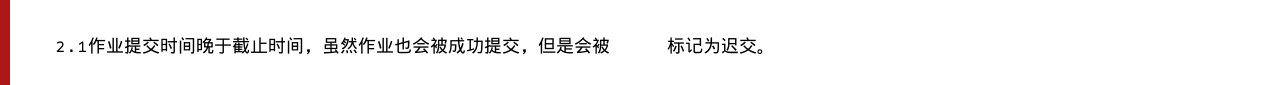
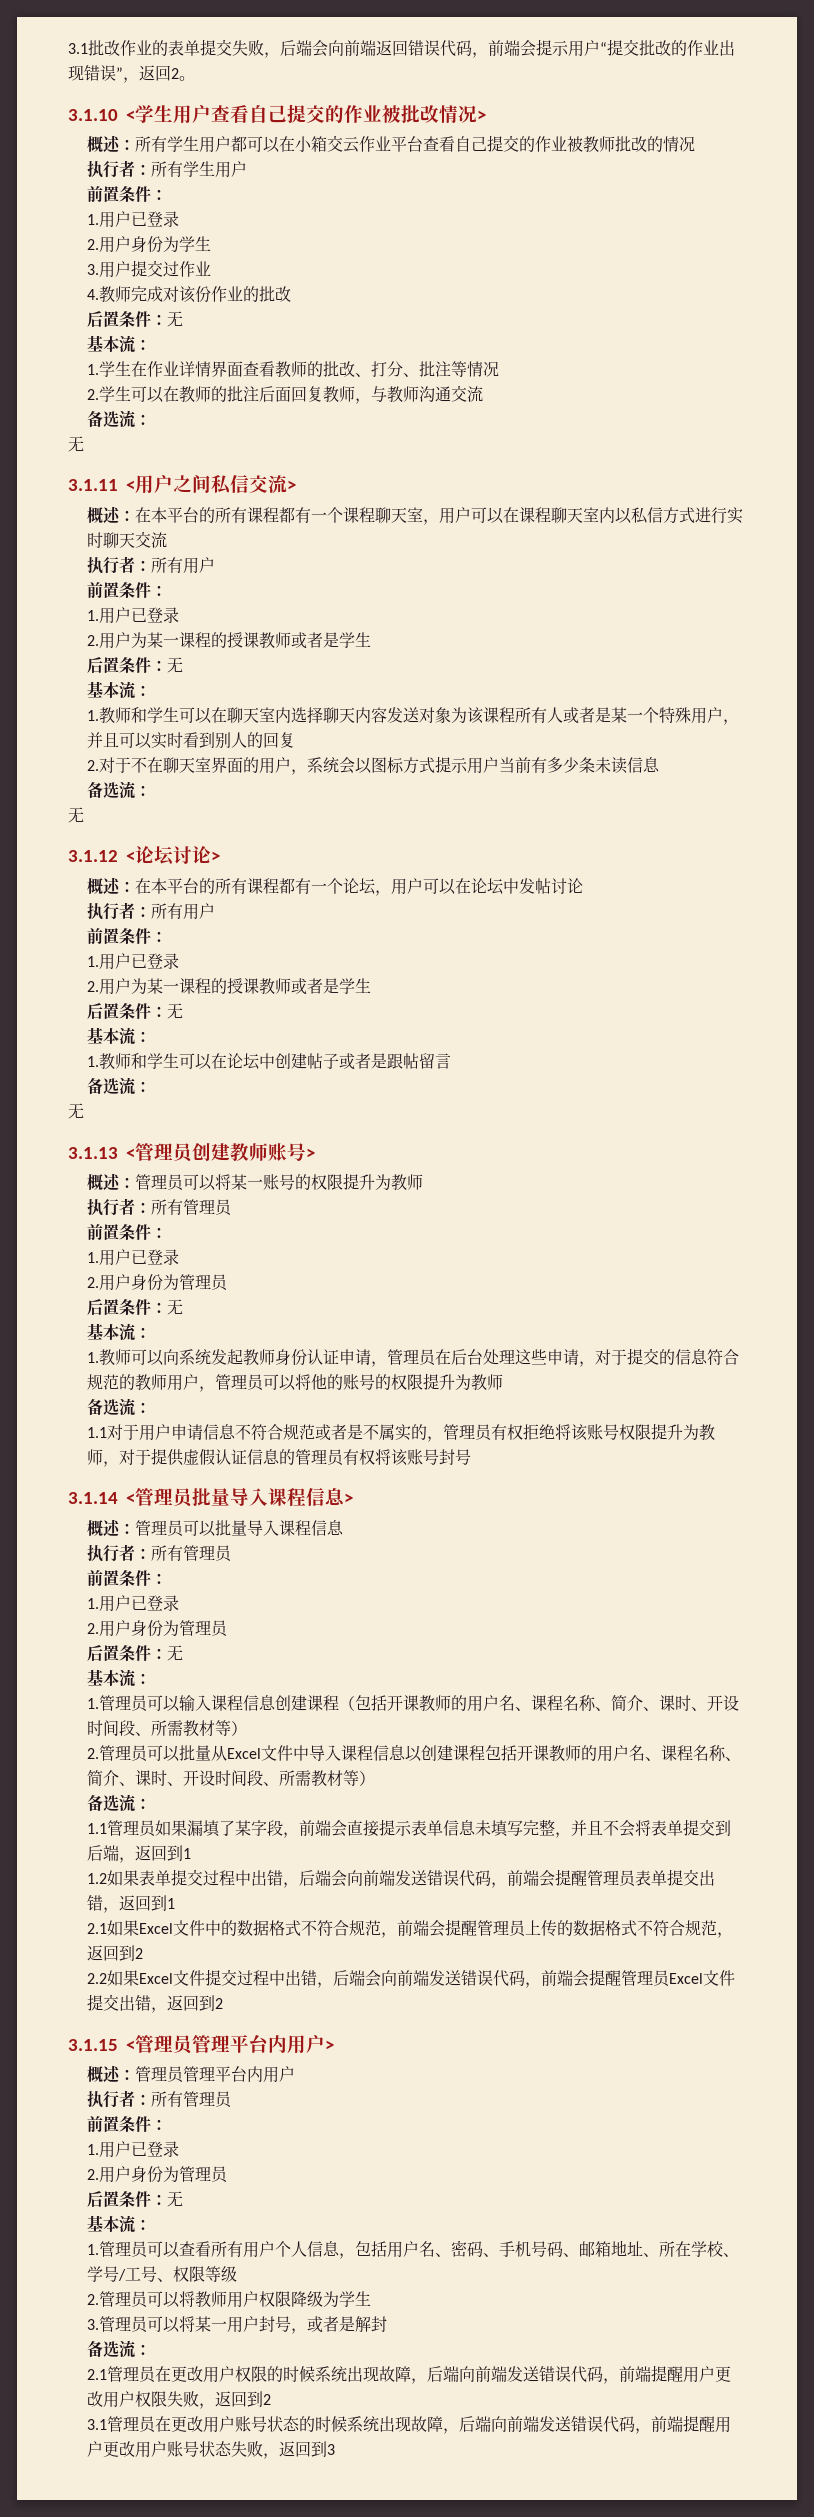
- 2.1作业提交时间晚于截止时间，虽然作业也会被成功提交，但是会被标记为迟交。
+ 3.1批改作业的表单提交失败，后端会向前端返回错误代码，前端会提示用户“提交批改的作业出现错误”，返回2。
+ 3.1.10 <学生用户查看自己提交的作业被批改情况>
+ 概述：所有学生用户都可以在小箱交云作业平台查看自己提交的作业被教师批改的情况
+ 执行者：所有学生用户
+ 前置条件：
+ 1.用户已登录
+ 2.用户身份为学生
+ 3.用户提交过作业
+ 4.教师完成对该份作业的批改
+ 后置条件：无
+ 基本流：
+ 1.学生在作业详情界面查看教师的批改、打分、批注等情况
+ 2.学生可以在教师的批注后面回复教师，与教师沟通交流
+ 备选流：
+ 无
+ 3.1.11 <用户之间私信交流>
+ 概述：在本平台的所有课程都有一个课程聊天室，用户可以在课程聊天室内以私信方式进行实时聊天交流
+ 执行者：所有用户
+ 前置条件：
+ 1.用户已登录
+ 2.用户为某一课程的授课教师或者是学生
+ 后置条件：无
+ 基本流：
+ 1.教师和学生可以在聊天室内选择聊天内容发送对象为该课程所有人或者是某一个特殊用户，并且可以实时看到别人的回复
+ 2.对于不在聊天室界面的用户，系统会以图标方式提示用户当前有多少条未读信息
+ 备选流：
+ 无
+ 3.1.12 <论坛讨论>
+ 概述：在本平台的所有课程都有一个论坛，用户可以在论坛中发帖讨论
+ 执行者：所有用户
+ 前置条件：
+ 1.用户已登录
+ 2.用户为某一课程的授课教师或者是学生
+ 后置条件：无
+ 基本流：
+ 1.教师和学生可以在论坛中创建帖子或者是跟帖留言
+ 备选流：
+ 无
+ 3.1.13 <管理员创建教师账号>
+ 概述：管理员可以将某一账号的权限提升为教师
+ 执行者：所有管理员
+ 前置条件：
+ 1.用户已登录
+ 2.用户身份为管理员
+ 后置条件：无
+ 基本流：
+ 1.教师可以向系统发起教师身份认证申请，管理员在后台处理这些申请，对于提交的信息符合规范的教师用户，管理员可以将他的账号的权限提升为教师
+ 备选流：
+ 1.1对于用户申请信息不符合规范或者是不属实的，管理员有权拒绝将该账号权限提升为教师，对于提供虚假认证信息的管理员有权将该账号封号
+ 3.1.14 <管理员批量导入课程信息>
+ 概述：管理员可以批量导入课程信息
+ 执行者：所有管理员
+ 前置条件：
+ 1.用户已登录
+ 2.用户身份为管理员
+ 后置条件：无
+ 基本流：
+ 1.管理员可以输入课程信息创建课程（包括开课教师的用户名、课程名称、简介、课时、开设时间段、所需教材等）
+ 2.管理员可以批量从Excel文件中导入课程信息以创建课程包括开课教师的用户名、课程名称、简介、课时、开设时间段、所需教材等）
+ 备选流：
+ 1.1管理员如果漏填了某字段，前端会直接提示表单信息未填写完整，并且不会将表单提交到后端，返回到1
+ 1.2如果表单提交过程中出错，后端会向前端发送错误代码，前端会提醒管理员表单提交出错，返回到1
+ 2.1如果Excel文件中的数据格式不符合规范，前端会提醒管理员上传的数据格式不符合规范，返回到2
+ 2.2如果Excel文件提交过程中出错，后端会向前端发送错误代码，前端会提醒管理员Excel文件提交出错，返回到2
+ 3.1.15 <管理员管理平台内用户>
+ 概述：管理员管理平台内用户
+ 执行者：所有管理员
+ 前置条件：
+ 1.用户已登录
+ 2.用户身份为管理员
+ 后置条件：无
+ 基本流：
+ 1.管理员可以查看所有用户个人信息，包括用户名、密码、手机号码、邮箱地址、所在学校、学号/工号、权限等级
+ 2.管理员可以将教师用户权限降级为学生
+ 3.管理员可以将某一用户封号，或者是解封
+ 备选流：
+ 2.1管理员在更改用户权限的时候系统出现故障，后端向前端发送错误代码，前端提醒用户更改用户权限失败，返回到2
+ 3.1管理员在更改用户账号状态的时候系统出现故障，后端向前端发送错误代码，前端提醒用户更改用户账号状态失败，返回到3

